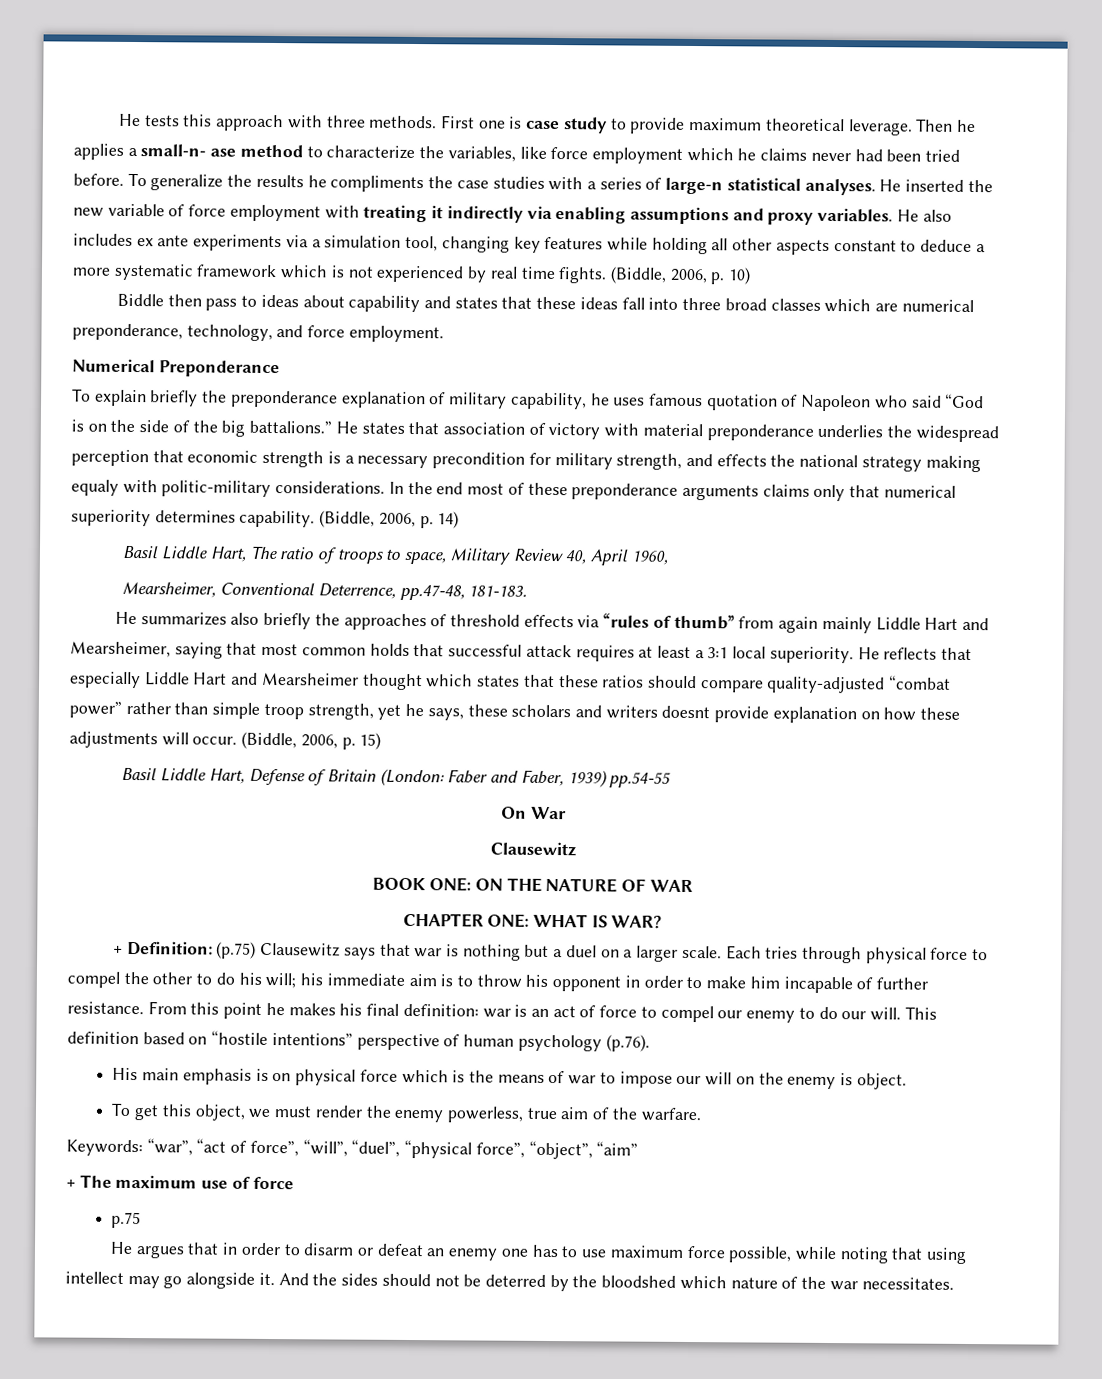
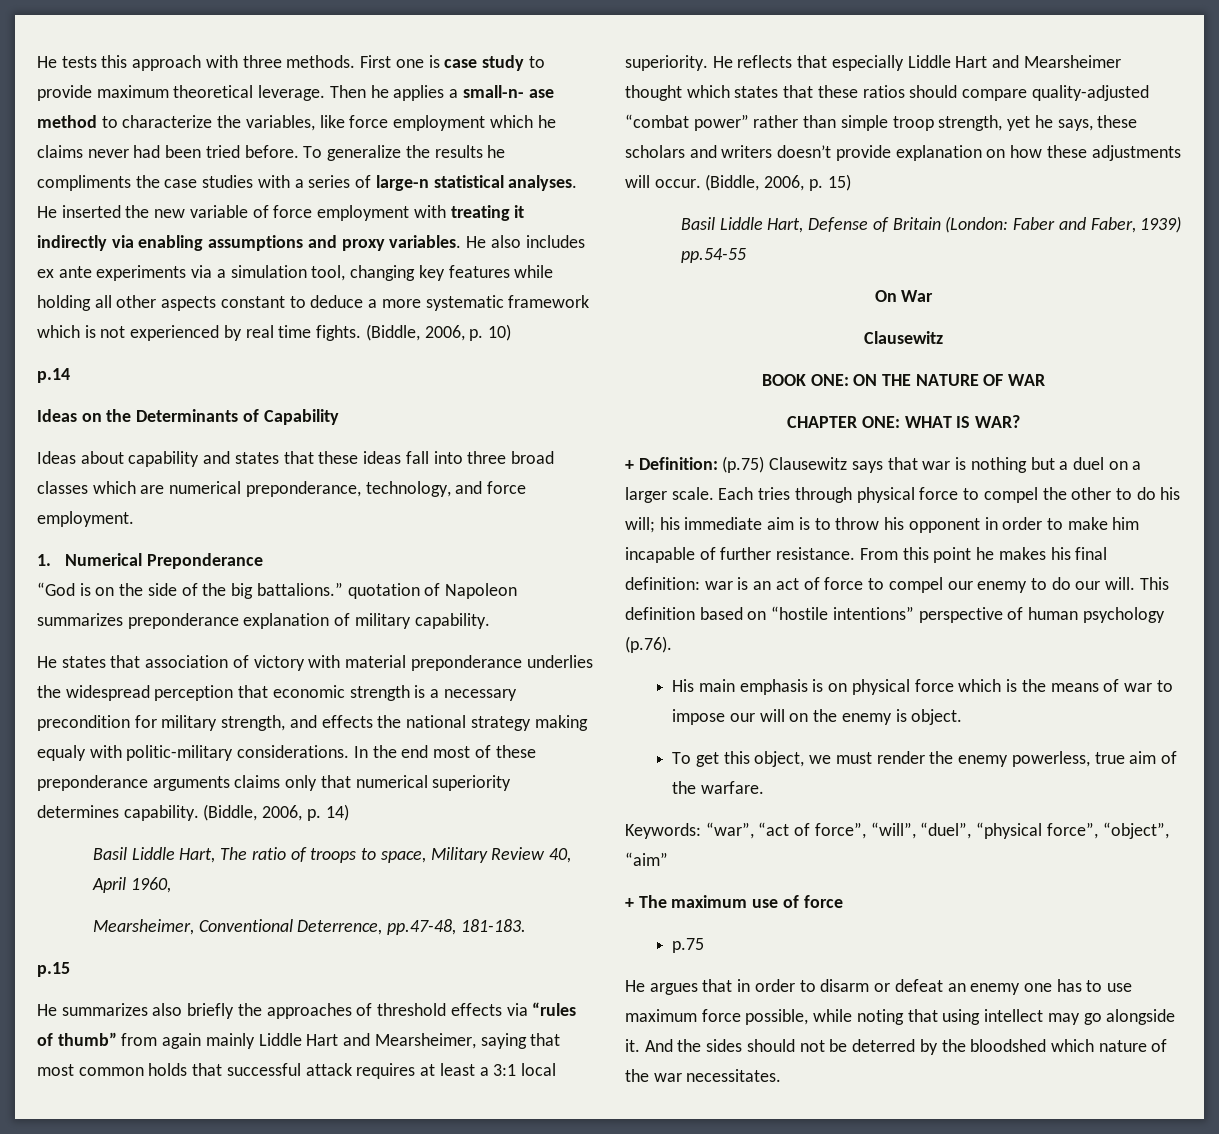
- Biddle then pass to ideas about capability and states that these ideas fall into three broad classes which are numerical preponderance, technology, and force employment.
+ p.14
+ Ideas on the Determinants of Capability
+ Ideas about capability and states that these ideas fall into three broad classes which are numerical preponderance, technology, and force employment.
- Numerical Preponderance
+ 1. Numerical Preponderance
- To explain briefly the preponderance explanation of military capability, he uses famous quotation of Napoleon who said “God is on the side of the big battalions.” He states that association of victory with material preponderance underlies the widespread perception that economic strength is a necessary precondition for military strength, and effects the national strategy making equaly with politic-military considerations.
+ “God is on the side of the big battalions.” quotation of Napoleon summarizes preponderance explanation of military capability.
+ He states that association of victory with material preponderance underlies the widespread perception that economic strength is a necessary precondition for military strength, and effects the national strategy making equaly with politic-military considerations.
+ p.15
- He reflects that especially Liddle Hart and Mearsheimer thought which states that these ratios should compare quality-adjusted “combat power” rather than simple troop strength, yet he says, these scholars and writers doesnt provide explanation on how these adjustments will occur.
+ He reflects that especially Liddle Hart and Mearsheimer thought which states that these ratios should compare quality-adjusted “combat power” rather than simple troop strength, yet he says, these scholars and writers doesn’t provide explanation on how these adjustments will occur.

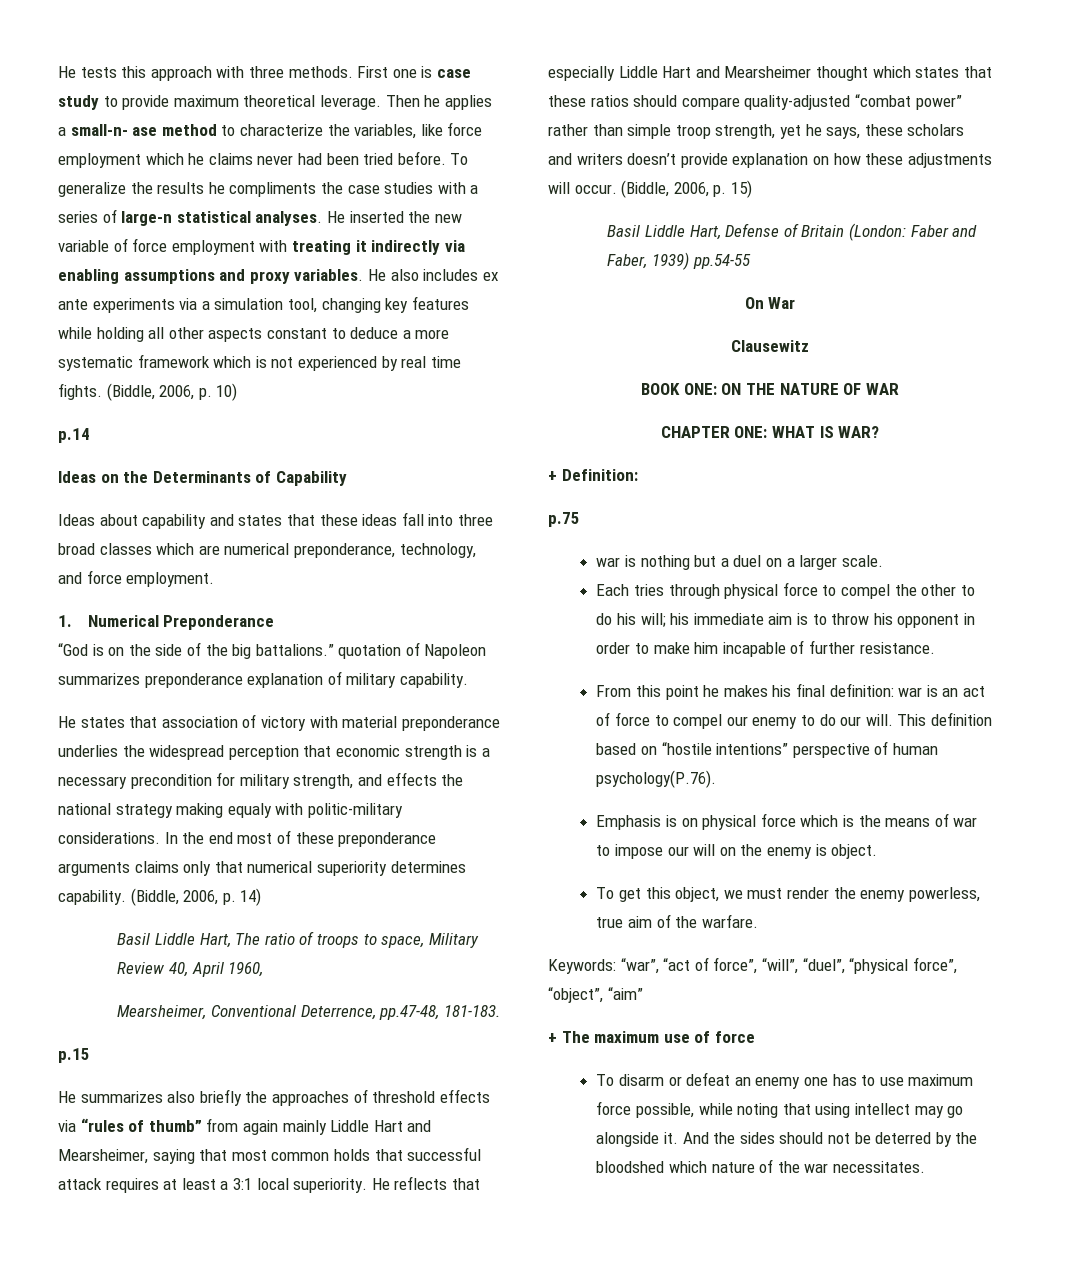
- + Definition: (p.75) Clausewitz says that war is nothing but a duel on a larger scale. Each tries through physical force to compel the other to do his will;
+ + Definition:
+ p.75
+ war is nothing but a duel on a larger scale.
+ Each tries through physical force to compel the other to do his will;
- his immediate aim is to throw his opponent in order to make him incapable of further resistance. From this point he makes his final definition:
+ his immediate aim is to throw his opponent in order to make him incapable of further resistance.
+ From this point he makes his final definition:
- This definition based on “hostile intentions” perspective of human psychology (p.76).
- His main emphasis is on physical force which is the means of war to impose our will on the enemy is object.
+ This definition based on “hostile intentions” perspective of human psychology(P.76).
+ Emphasis is on physical force which is the means of war to impose our will on the enemy is object.
- p.75
- He argues that in order to disarm or defeat an enemy one has to use maximum force possible, while noting that using intellect may go alongside it.
+ To disarm or defeat an enemy one has to use maximum force possible, while noting that using intellect may go alongside it.

